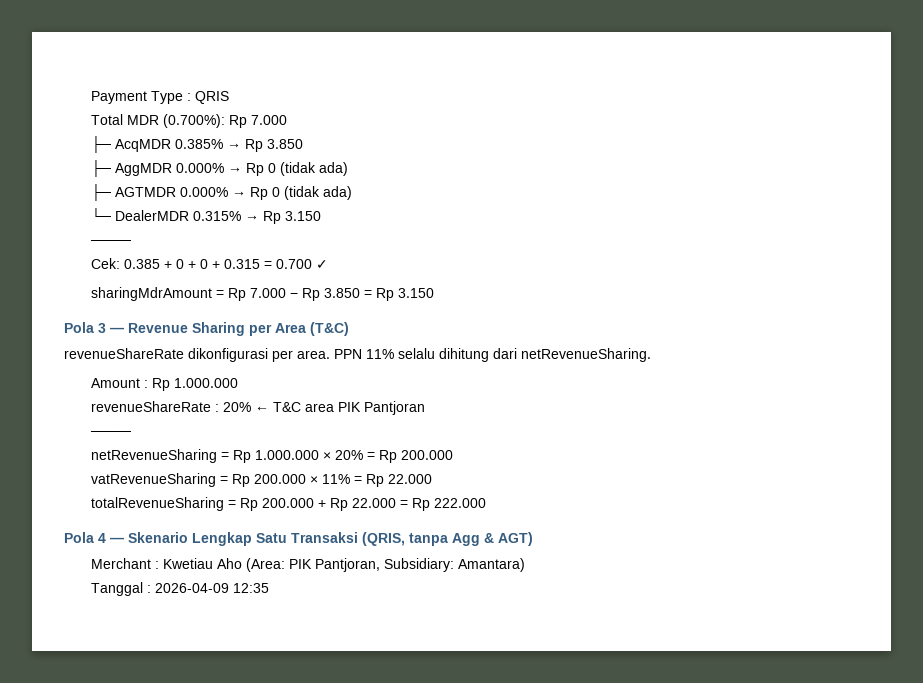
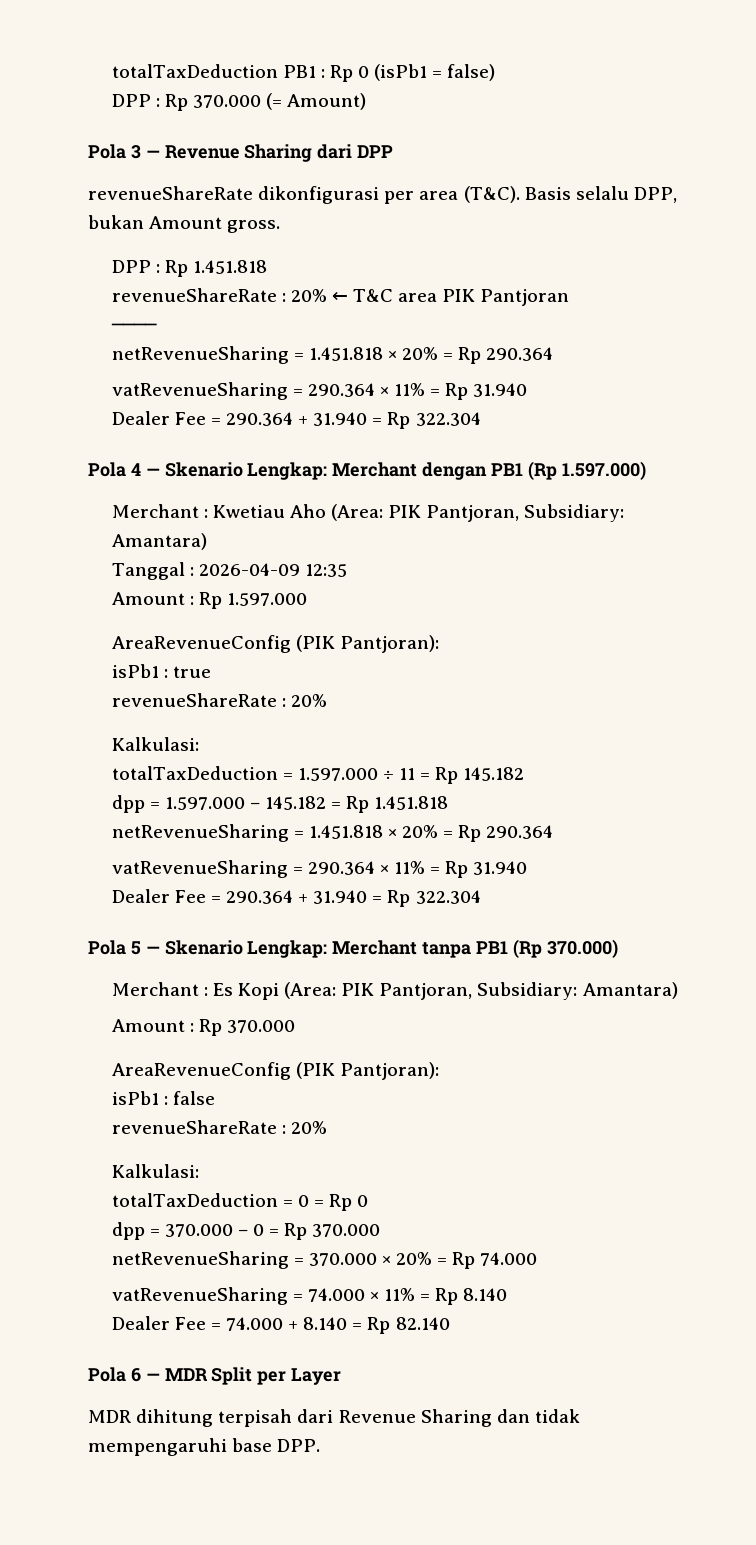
- Payment Type : QRIS
- Total MDR (0.700%): Rp 7.000
- ├─ AcqMDR 0.385% → Rp 3.850
- ├─ AggMDR 0.000% → Rp 0 (tidak ada)
- ├─ AGTMDR 0.000% → Rp 0 (tidak ada)
- └─ DealerMDR 0.315% → Rp 3.150
- ────
- Cek: 0.385 + 0 + 0 + 0.315 = 0.700 ✓
- sharingMdrAmount = Rp 7.000 − Rp 3.850 = Rp 3.150
+ totalTaxDeduction PB1 : Rp 0 (isPb1 = false)
+ DPP : Rp 370.000 (= Amount)
- Pola 3 — Revenue Sharing per Area (T&C)
+ Pola 3 — Revenue Sharing dari DPP
- revenueShareRate dikonfigurasi per area. PPN 11% selalu dihitung dari netRevenueSharing.
- Amount : Rp 1.000.000
+ revenueShareRate dikonfigurasi per area (T&C). Basis selalu DPP, bukan Amount gross.
+ DPP : Rp 1.451.818
  revenueShareRate : 20% ← T&C area PIK Pantjoran
  ────
- netRevenueSharing = Rp 1.000.000 × 20% = Rp 200.000
- vatRevenueSharing = Rp 200.000 × 11% = Rp 22.000
- totalRevenueSharing = Rp 200.000 + Rp 22.000 = Rp 222.000
- Pola 4 — Skenario Lengkap Satu Transaksi (QRIS, tanpa Agg & AGT)
+ netRevenueSharing = 1.451.818 × 20% = Rp 290.364
+ vatRevenueSharing = 290.364 × 11% = Rp 31.940
+ Dealer Fee = 290.364 + 31.940 = Rp 322.304
+ Pola 4 — Skenario Lengkap: Merchant dengan PB1 (Rp 1.597.000)
+ Amount : Rp 1.597.000
+ AreaRevenueConfig (PIK Pantjoran):
+ isPb1 : true
+ revenueShareRate : 20%
+ Kalkulasi:
+ totalTaxDeduction = 1.597.000 ÷ 11 = Rp 145.182
+ dpp = 1.597.000 − 145.182 = Rp 1.451.818
+ netRevenueSharing = 1.451.818 × 20% = Rp 290.364
+ vatRevenueSharing = 290.364 × 11% = Rp 31.940
+ Dealer Fee = 290.364 + 31.940 = Rp 322.304
+ Pola 5 — Skenario Lengkap: Merchant tanpa PB1 (Rp 370.000)
+ Merchant : Es Kopi (Area: PIK Pantjoran, Subsidiary: Amantara)
+ Amount : Rp 370.000
+ AreaRevenueConfig (PIK Pantjoran):
+ isPb1 : false
+ revenueShareRate : 20%
+ Kalkulasi:
+ totalTaxDeduction = 0 = Rp 0
+ dpp = 370.000 − 0 = Rp 370.000
+ netRevenueSharing = 370.000 × 20% = Rp 74.000
+ vatRevenueSharing = 74.000 × 11% = Rp 8.140
+ Dealer Fee = 74.000 + 8.140 = Rp 82.140
+ Pola 6 — MDR Split per Layer
+ MDR dihitung terpisah dari Revenue Sharing dan tidak mempengaruhi base DPP.

